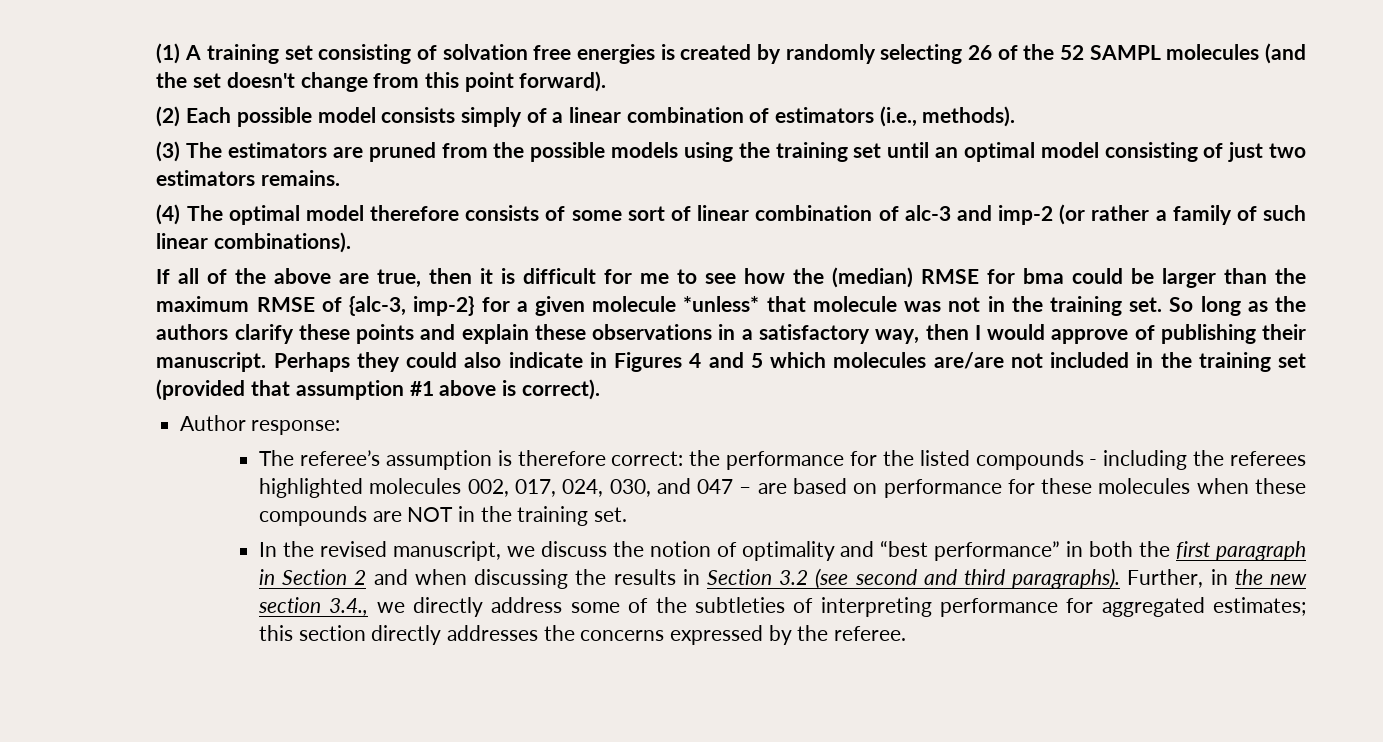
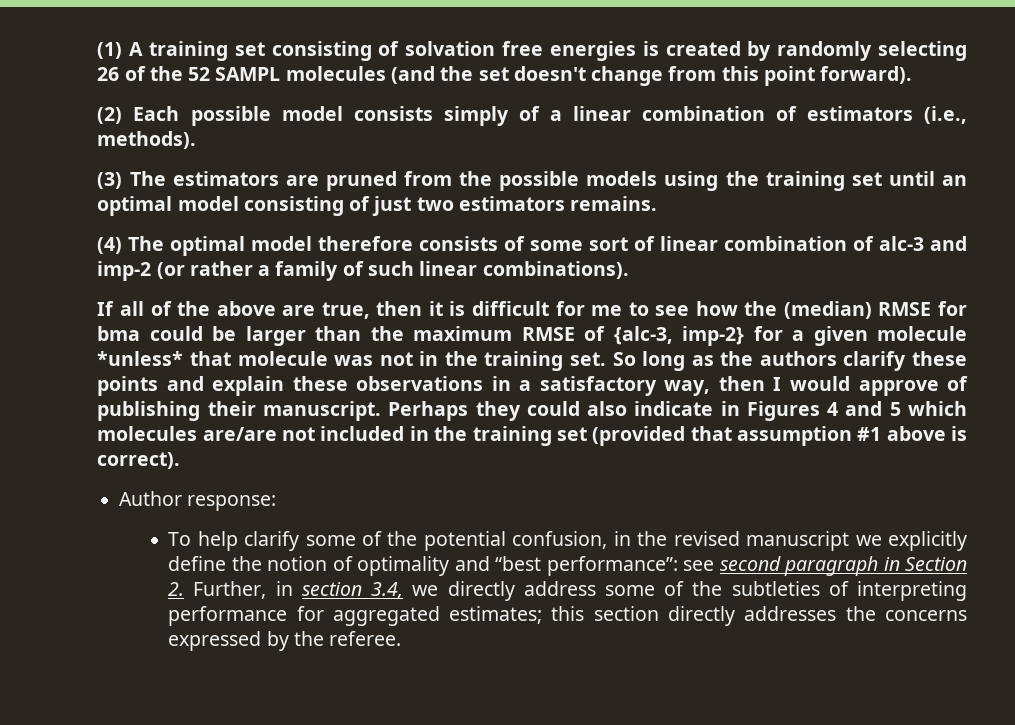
- The referee’s assumption is therefore correct: the performance for the listed compounds - including the referees highlighted molecules 002, 017, 024, 030, and 047 – are based on performance for these molecules when these compounds are NOT in the training set.
- In the revised manuscript, we discuss the notion of optimality and “best performance” in both the first paragraph in Section 2 and when discussing the results in Section 3.2 (see second and third paragraphs). Further, in the new section 3.4., we directly address some of the subtleties of interpreting performance for aggregated estimates; this section directly addresses the concerns expressed by the referee.
+ To help clarify some of the potential confusion, in the revised manuscript we explicitly define the notion of optimality and “best performance”: see second paragraph in Section 2. Further, in section 3.4, we directly address some of the subtleties of interpreting performance for aggregated estimates; this section directly addresses the concerns expressed by the referee.

